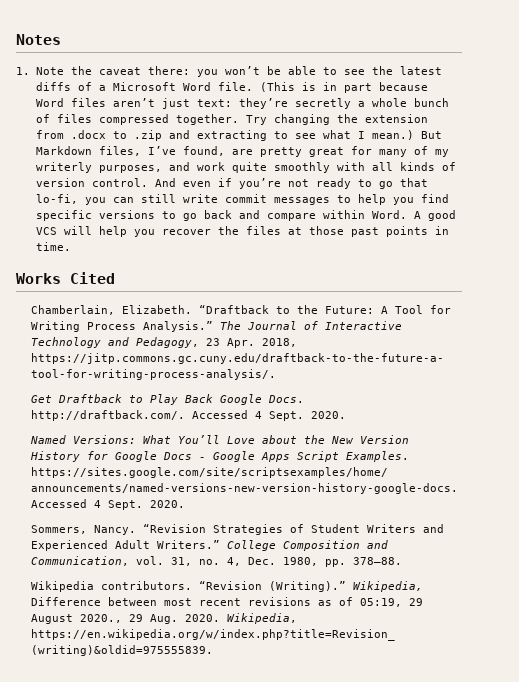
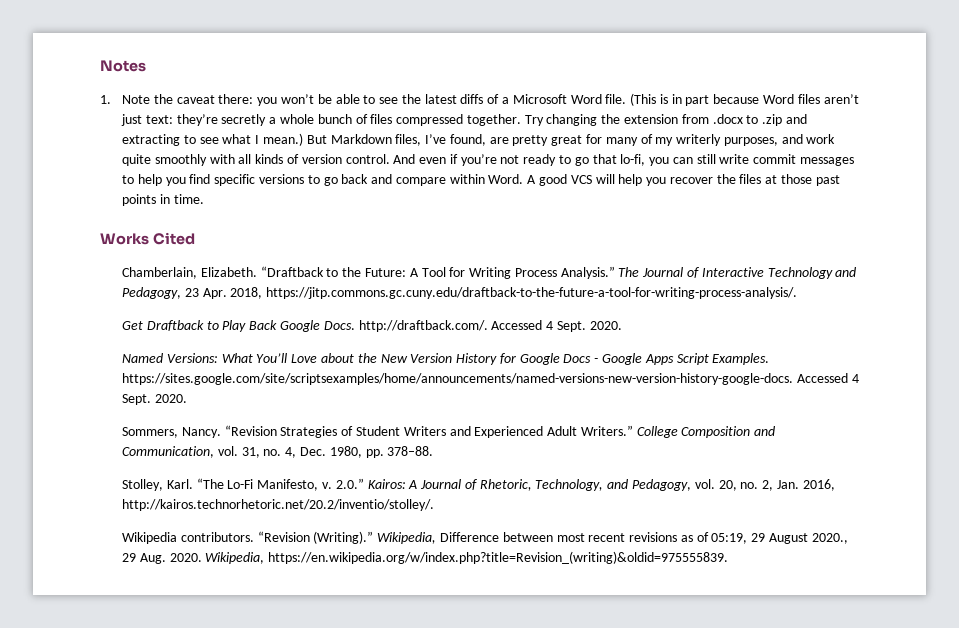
+ Stolley, Karl. “The Lo-Fi Manifesto, v. 2.0.” Kairos: A Journal of Rhetoric, Technology, and Pedagogy, vol. 20, no. 2, Jan. 2016, http://kairos.technorhetoric.net/20.2/inventio/stolley/.

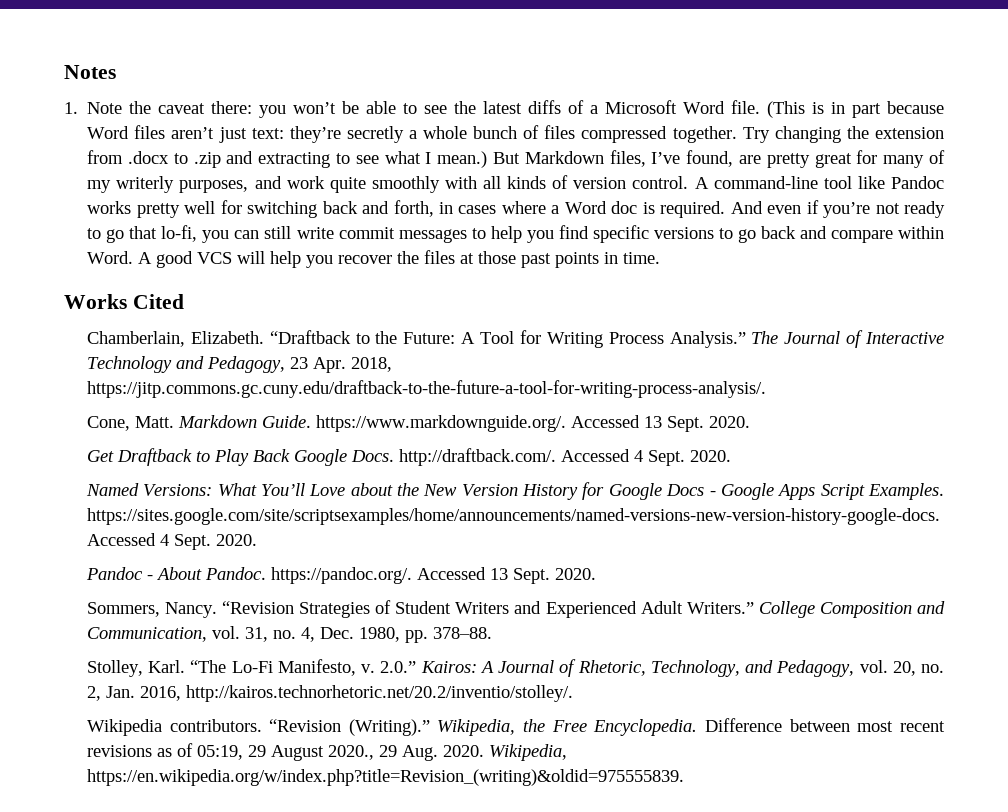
+ A command-line tool like Pandoc works pretty well for switching back and forth, in cases where a Word doc is required.
+ Cone, Matt. Markdown Guide. https://www.markdownguide.org/. Accessed 13 Sept. 2020.
+ Pandoc - About Pandoc. https://pandoc.org/. Accessed 13 Sept. 2020.
- Wikipedia, Difference between most recent revisions as of 05:19, 29 August 2020., 29 Aug. 2020.
+ Wikipedia, the Free Encyclopedia. Difference between most recent revisions as of 05:19, 29 August 2020., 29 Aug. 2020.

